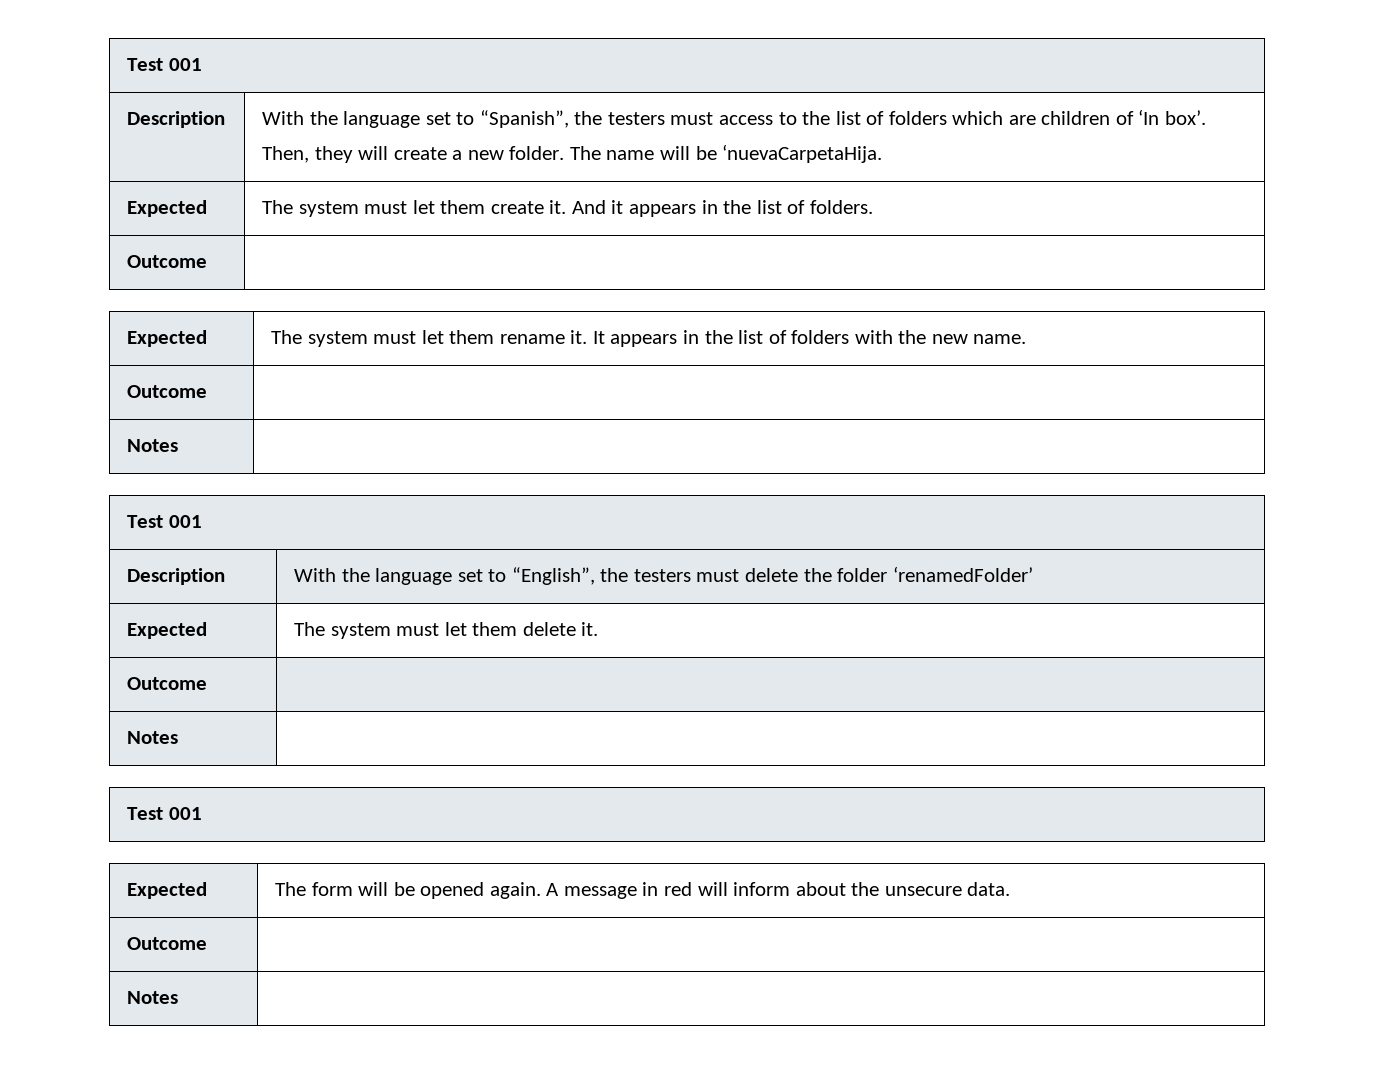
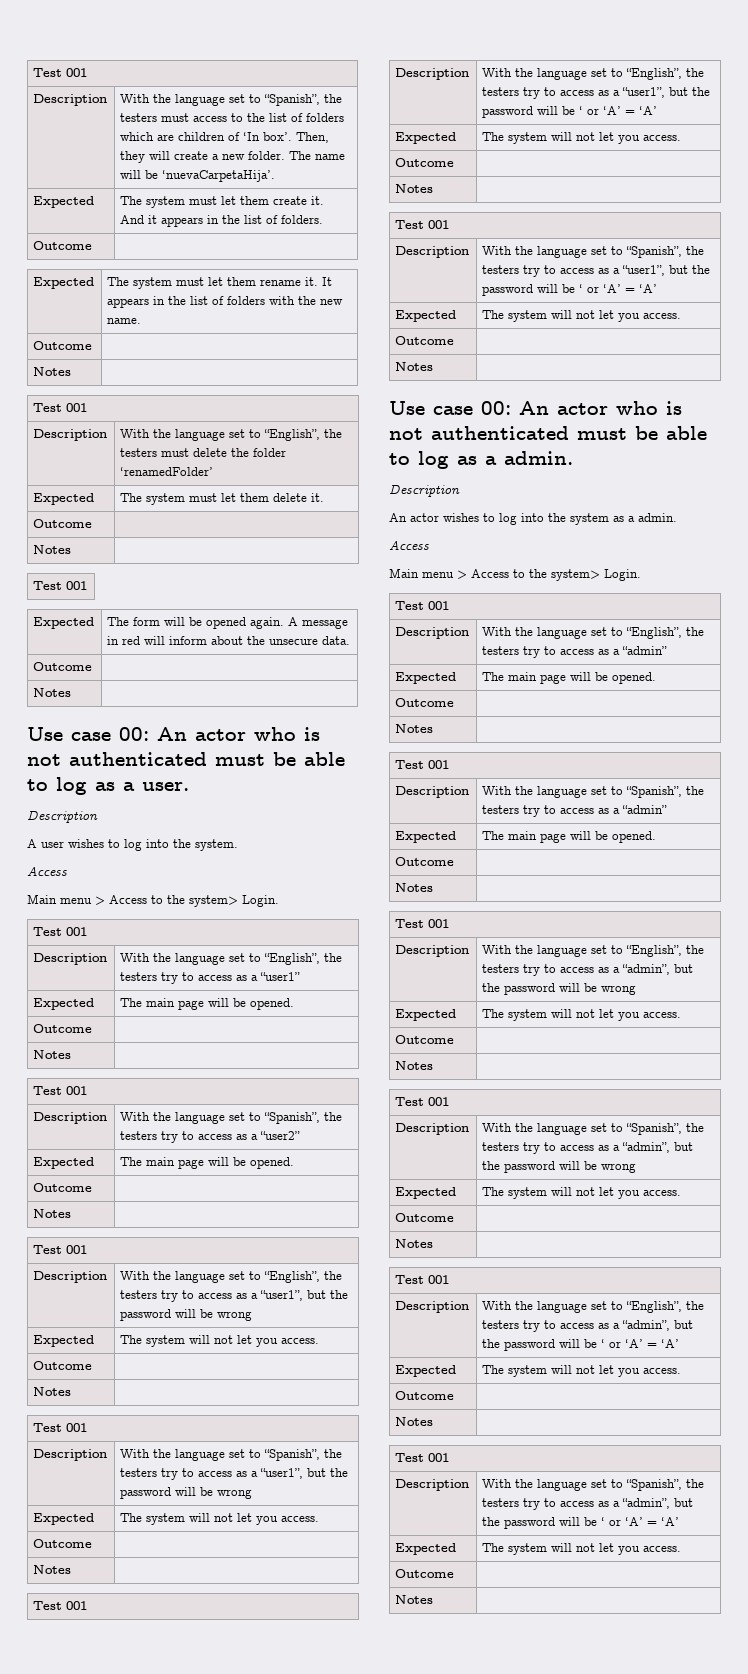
- Description | With the language set to “Spanish”, the testers must access to the list of folders which are children of ‘In box’. Then, they will create a new folder. The name will be ‘nuevaCarpetaHija.
+ Description | With the language set to “Spanish”, the testers must access to the list of folders which are children of ‘In box’. Then, they will create a new folder. The name will be ‘nuevaCarpetaHija’.
+ Use case 00: An actor who is not authenticated must be able to log as a user.
+ Description
+ A user wishes to log into the system.
+ Access
+ Main menu > Access to the system> Login.
+ Test 001
+ Description | With the language set to “English”, the testers try to access as a “user1”
+ Expected | The main page will be opened.
+ Outcome |
+ Notes |
+ Test 001
+ Description | With the language set to “Spanish”, the testers try to access as a “user2”
+ Expected | The main page will be opened.
+ Outcome |
+ Notes |
+ Test 001
+ Description | With the language set to “English”, the testers try to access as a “user1”, but the password will be wrong
+ Expected | The system will not let you access.
+ Outcome |
+ Notes |
+ Test 001
+ Description | With the language set to “Spanish”, the testers try to access as a “user1”, but the password will be wrong
+ Expected | The system will not let you access.
+ Outcome |
+ Notes |
+ Test 001
+ Description | With the language set to “English”, the testers try to access as a “user1”, but the password will be ‘ or ‘A’ = ‘A’
+ Expected | The system will not let you access.
+ Outcome |
+ Notes |
+ Test 001
+ Description | With the language set to “Spanish”, the testers try to access as a “user1”, but the password will be ‘ or ‘A’ = ‘A’
+ Expected | The system will not let you access.
+ Outcome |
+ Notes |
+ Use case 00: An actor who is not authenticated must be able to log as a admin.
+ Description
+ An actor wishes to log into the system as a admin.
+ Access
+ Main menu > Access to the system> Login.
+ Test 001
+ Description | With the language set to “English”, the testers try to access as a “admin”
+ Expected | The main page will be opened.
+ Outcome |
+ Notes |
+ Test 001
+ Description | With the language set to “Spanish”, the testers try to access as a “admin”
+ Expected | The main page will be opened.
+ Outcome |
+ Notes |
+ Test 001
+ Description | With the language set to “English”, the testers try to access as a “admin”, but the password will be wrong
+ Expected | The system will not let you access.
+ Outcome |
+ Notes |
+ Test 001
+ Description | With the language set to “Spanish”, the testers try to access as a “admin”, but the password will be wrong
+ Expected | The system will not let you access.
+ Outcome |
+ Notes |
+ Test 001
+ Description | With the language set to “English”, the testers try to access as a “admin”, but the password will be ‘ or ‘A’ = ‘A’
+ Expected | The system will not let you access.
+ Outcome |
+ Notes |
+ Test 001
+ Description | With the language set to “Spanish”, the testers try to access as a “admin”, but the password will be ‘ or ‘A’ = ‘A’
+ Expected | The system will not let you access.
+ Outcome |
+ Notes |

